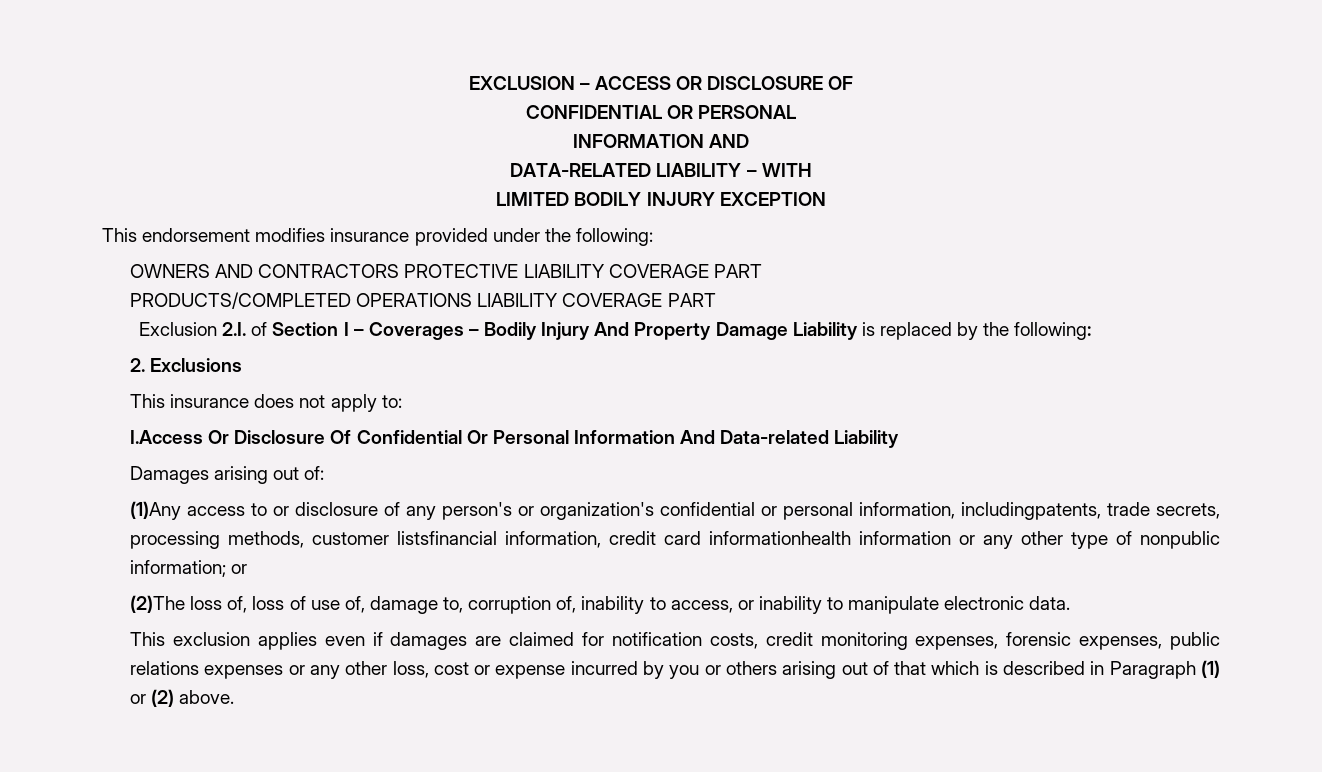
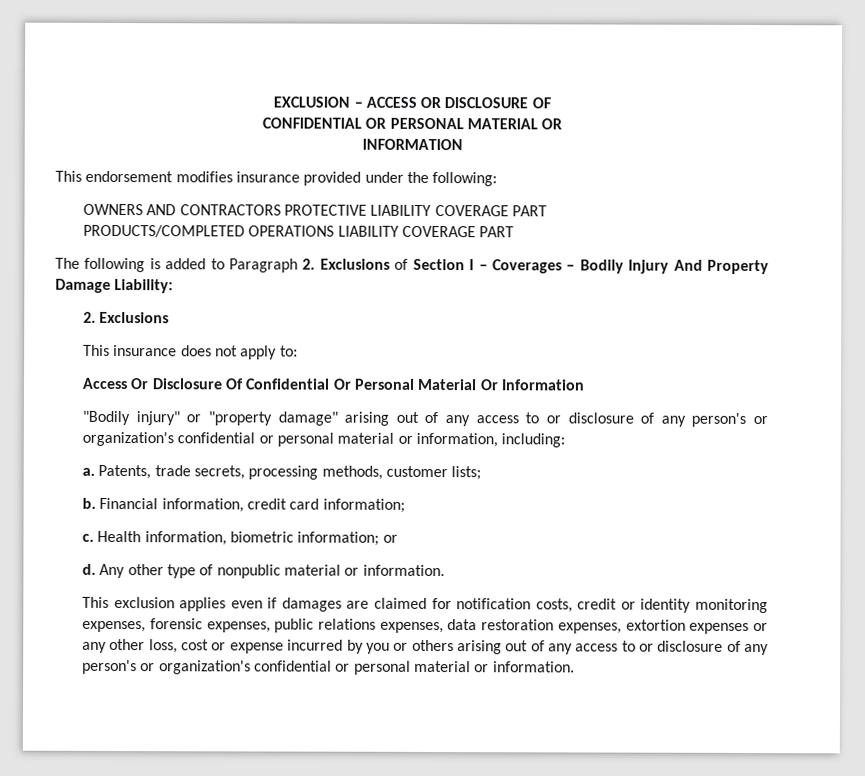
- CONFIDENTIAL OR PERSONAL
+ CONFIDENTIAL OR PERSONAL MATERIAL OR
- INFORMATION AND
- DATA-RELATED LIABILITY – WITH
- LIMITED BODILY INJURY EXCEPTION
+ INFORMATION
- Exclusion 2.I. of Section I – Coverages – Bodily Injury And Property Damage Liability is replaced by the following:
+ The following is added to Paragraph 2. Exclusions of Section I – Coverages – Bodily Injury And Property Damage Liability:
- I.Access Or Disclosure Of Confidential Or Personal Information And Data-related Liability
- Damages arising out of:
- (1)Any access to or disclosure of any person's or organization's confidential or personal information, includingpatents, trade secrets, processing methods, customer listsfinancial information, credit card informationhealth information or any other type of nonpublic information; or
- (2)The loss of, loss of use of, damage to, corruption of, inability to access, or inability to manipulate electronic data.
+ Access Or Disclosure Of Confidential Or Personal Material Or Information
+ "Bodily injury" or "property damage" arising out of any access to or disclosure of any person's or organization's confidential or personal material or information, including:
+ a. Patents, trade secrets, processing methods, customer lists;
+ b. Financial information, credit card information;
+ c. Health information, biometric information; or
+ d. Any other type of nonpublic material or information.
- This exclusion applies even if damages are claimed for notification costs, credit monitoring expenses, forensic expenses, public relations expenses or any other loss, cost or expense incurred by you or others arising out of that which is described in Paragraph (1) or (2) above.
+ This exclusion applies even if damages are claimed for notification costs, credit or identity monitoring expenses, forensic expenses, public relations expenses, data restoration expenses, extortion expenses or any other loss, cost or expense incurred by you or others arising out of any access to or disclosure of any person's or organization's confidential or personal material or information.

